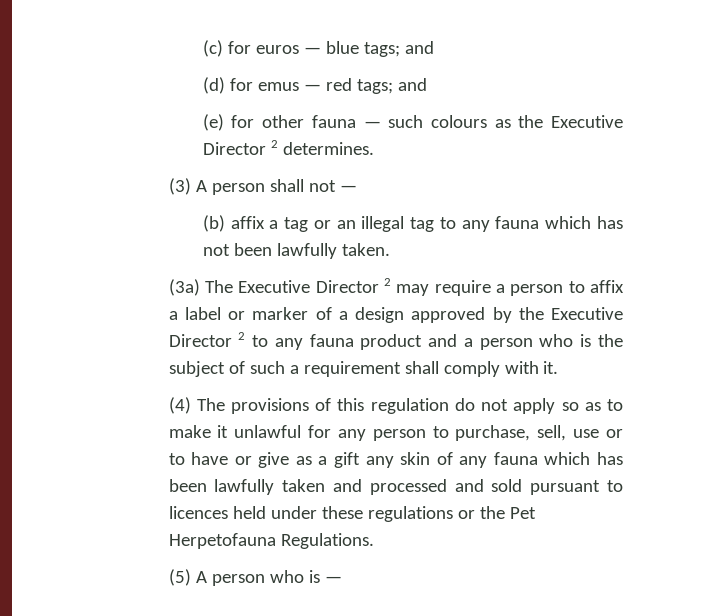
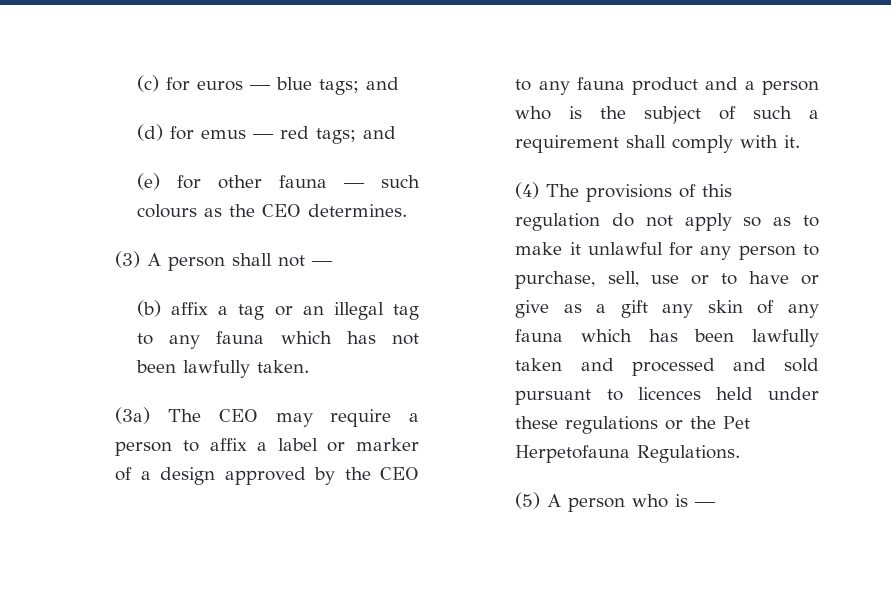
- (e) for other fauna — such colours as the Executive Director 2 determines.
+ (e) for other fauna — such colours as the CEO determines.
- (3a) The Executive Director 2 may require a person to affix a label or marker of a design approved by the Executive Director 2 to any fauna product and a person who is the subject of such a requirement shall comply with it.
+ (3a) The CEO may require a person to affix a label or marker of a design approved by the CEO to any fauna product and a person who is the subject of such a requirement shall comply with it.

